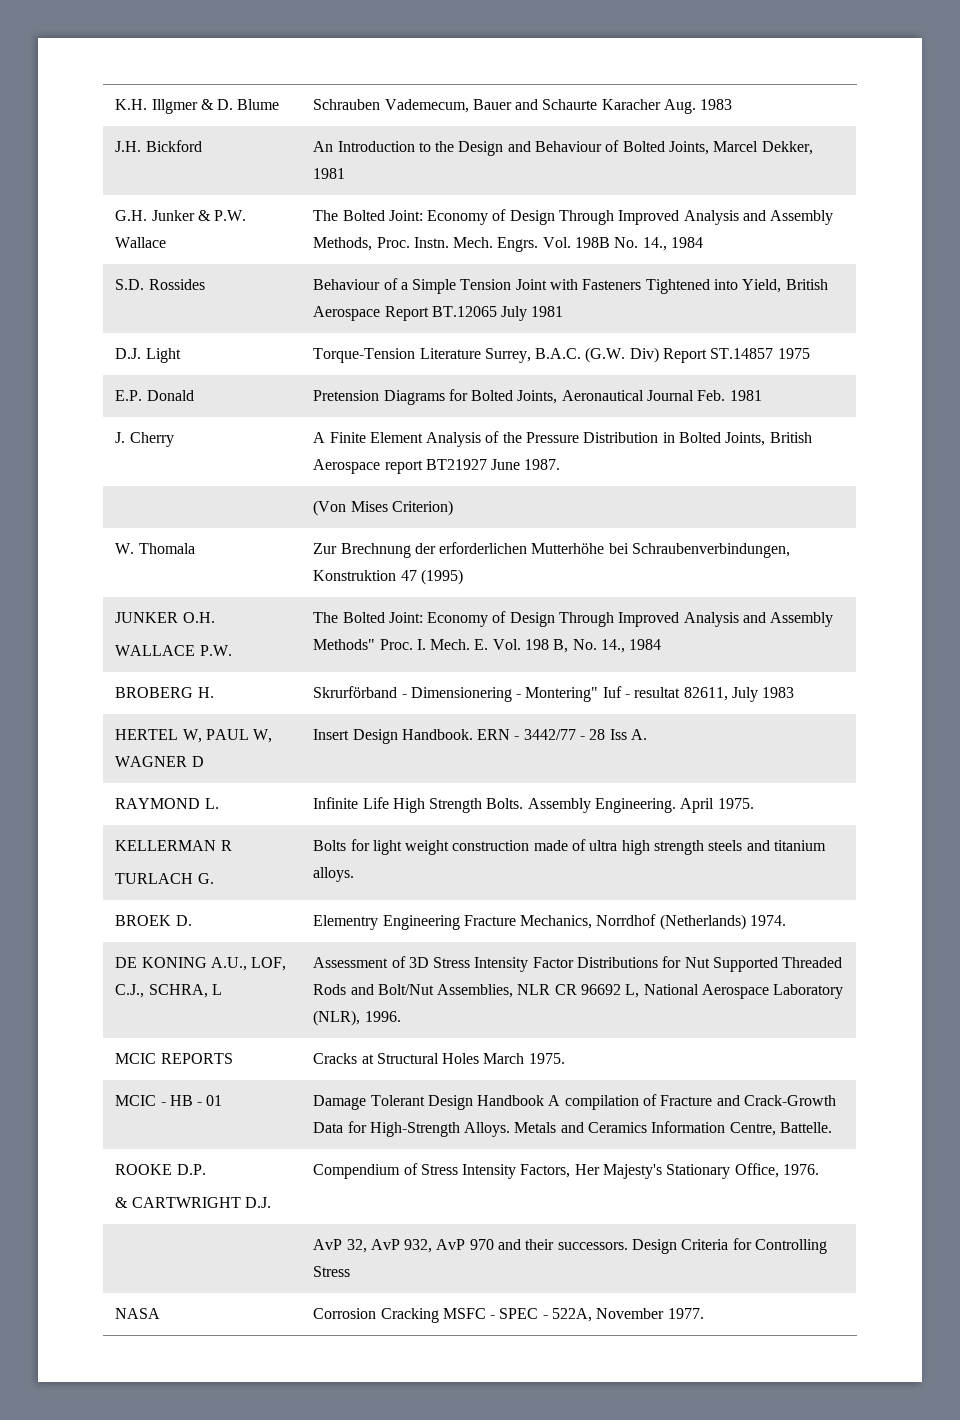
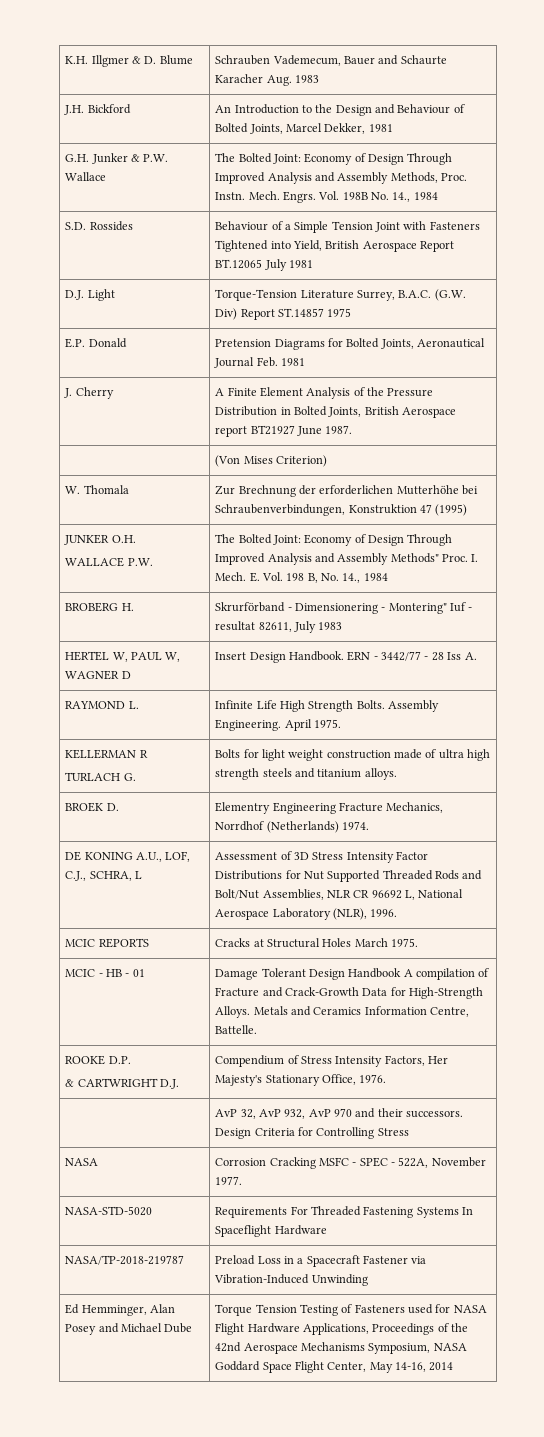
+ NASA-STD-5020 | Requirements For Threaded Fastening Systems In Spaceflight Hardware
+ NASA/TP-2018-219787 | Preload Loss in a Spacecraft Fastener via Vibration-Induced Unwinding
+ Ed Hemminger, Alan Posey and Michael Dube | Torque Tension Testing of Fasteners used for NASA Flight Hardware Applications, Proceedings of the 42nd Aerospace Mechanisms Symposium, NASA Goddard Space Flight Center, May 14-16, 2014

